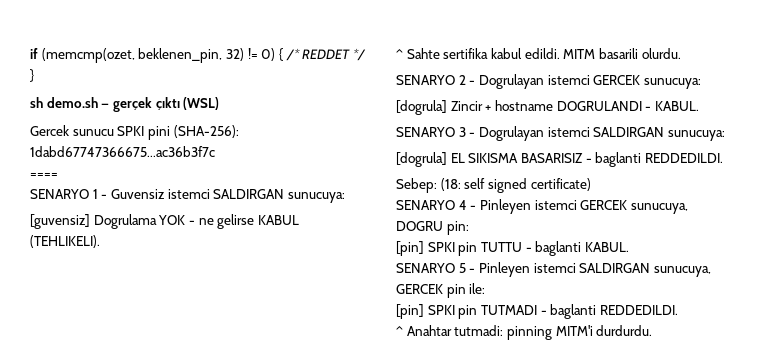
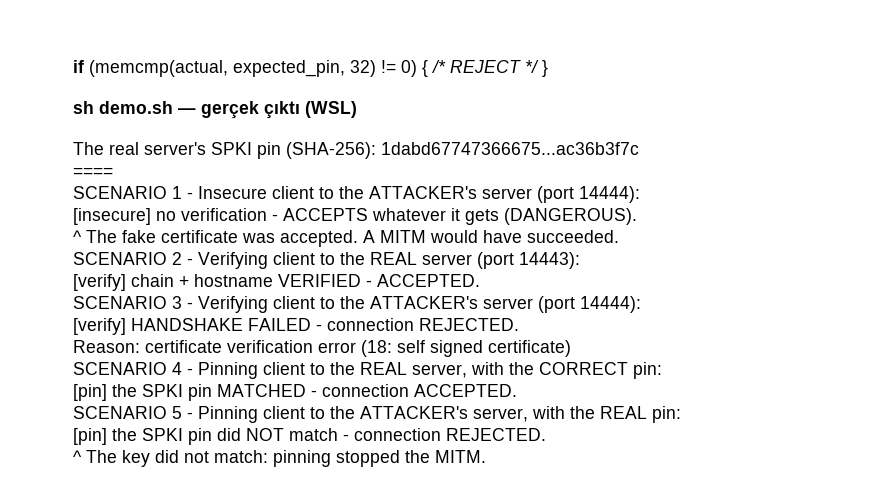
- if (memcmp(ozet, beklenen_pin, 32) != 0) { /* REDDET */ }
+ if (memcmp(actual, expected_pin, 32) != 0) { /* REJECT */ }
- Gercek sunucu SPKI pini (SHA-256): 1dabd67747366675...ac36b3f7c
+ The real server's SPKI pin (SHA-256): 1dabd67747366675...ac36b3f7c
- SENARYO 1 - Guvensiz istemci SALDIRGAN sunucuya:
- [guvensiz] Dogrulama YOK - ne gelirse KABUL (TEHLIKELI).
- ^ Sahte sertifika kabul edildi. MITM basarili olurdu.
- SENARYO 2 - Dogrulayan istemci GERCEK sunucuya:
- [dogrula] Zincir + hostname DOGRULANDI - KABUL.
- SENARYO 3 - Dogrulayan istemci SALDIRGAN sunucuya:
- [dogrula] EL SIKISMA BASARISIZ - baglanti REDDEDILDI.
- Sebep: (18: self signed certificate)
+ SCENARIO 1 - Insecure client to the ATTACKER's server (port 14444):
+ [insecure] no verification - ACCEPTS whatever it gets (DANGEROUS).
+ ^ The fake certificate was accepted. A MITM would have succeeded.
+ SCENARIO 2 - Verifying client to the REAL server (port 14443):
+ [verify] chain + hostname VERIFIED - ACCEPTED.
+ SCENARIO 3 - Verifying client to the ATTACKER's server (port 14444):
+ [verify] HANDSHAKE FAILED - connection REJECTED.
+ Reason: certificate verification error (18: self signed certificate)
- SENARYO 4 - Pinleyen istemci GERCEK sunucuya, DOGRU pin:
- [pin] SPKI pin TUTTU - baglanti KABUL.
- SENARYO 5 - Pinleyen istemci SALDIRGAN sunucuya, GERCEK pin ile:
- [pin] SPKI pin TUTMADI - baglanti REDDEDILDI.
- ^ Anahtar tutmadi: pinning MITM'i durdurdu.
+ SCENARIO 4 - Pinning client to the REAL server, with the CORRECT pin:
+ [pin] the SPKI pin MATCHED - connection ACCEPTED.
+ SCENARIO 5 - Pinning client to the ATTACKER's server, with the REAL pin:
+ [pin] the SPKI pin did NOT match - connection REJECTED.
+ ^ The key did not match: pinning stopped the MITM.

